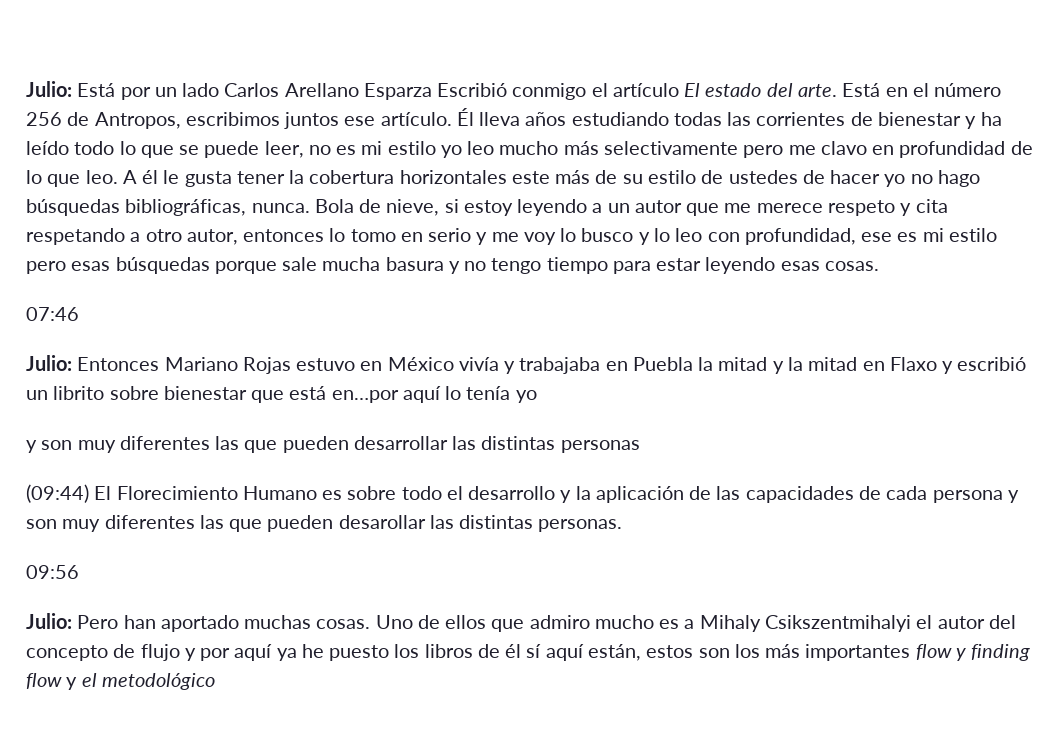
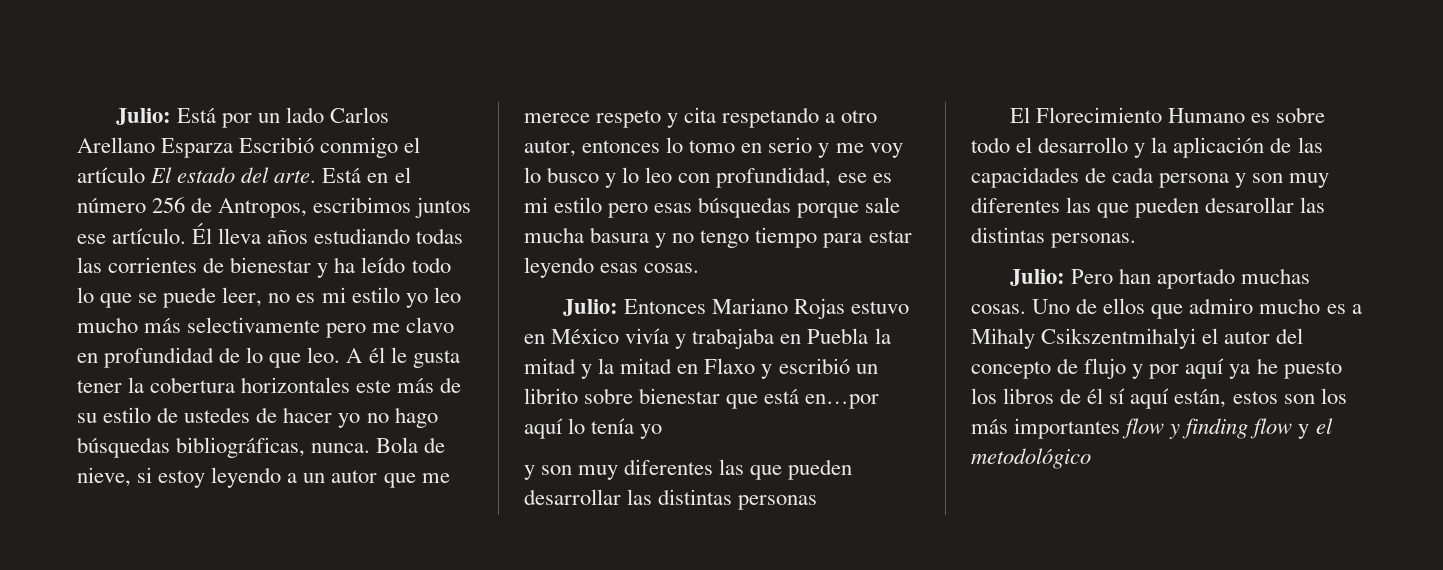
- 07:46
- (09:44) El Florecimiento Humano es sobre todo el desarrollo y la aplicación de las capacidades de cada persona y son muy diferentes las que pueden desarollar las distintas personas.
+ El Florecimiento Humano es sobre todo el desarrollo y la aplicación de las capacidades de cada persona y son muy diferentes las que pueden desarollar las distintas personas.
- 09:56

